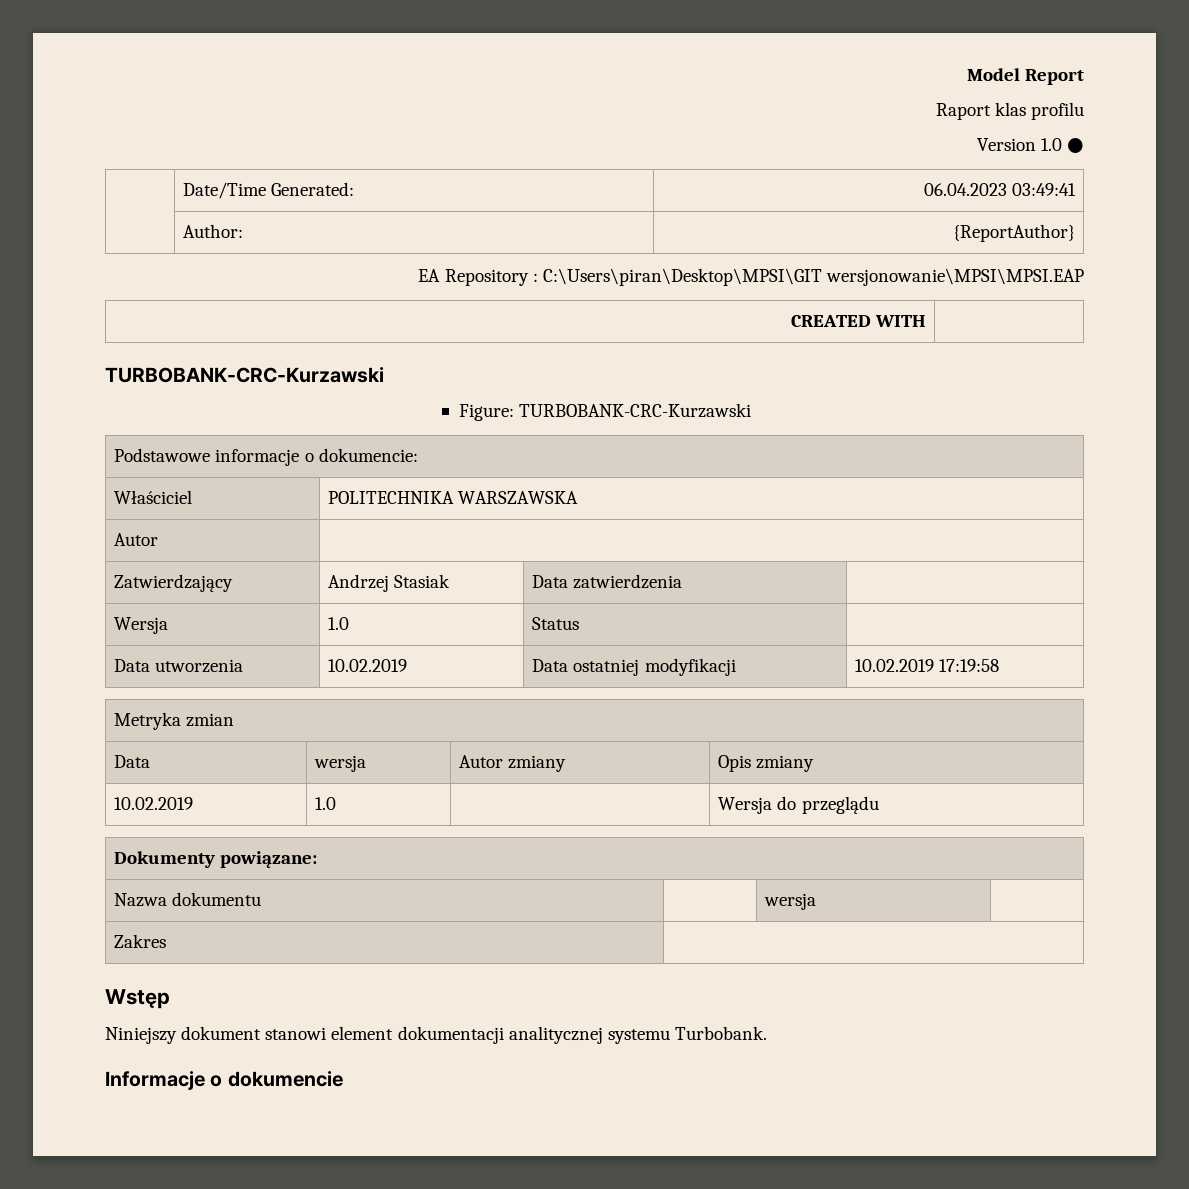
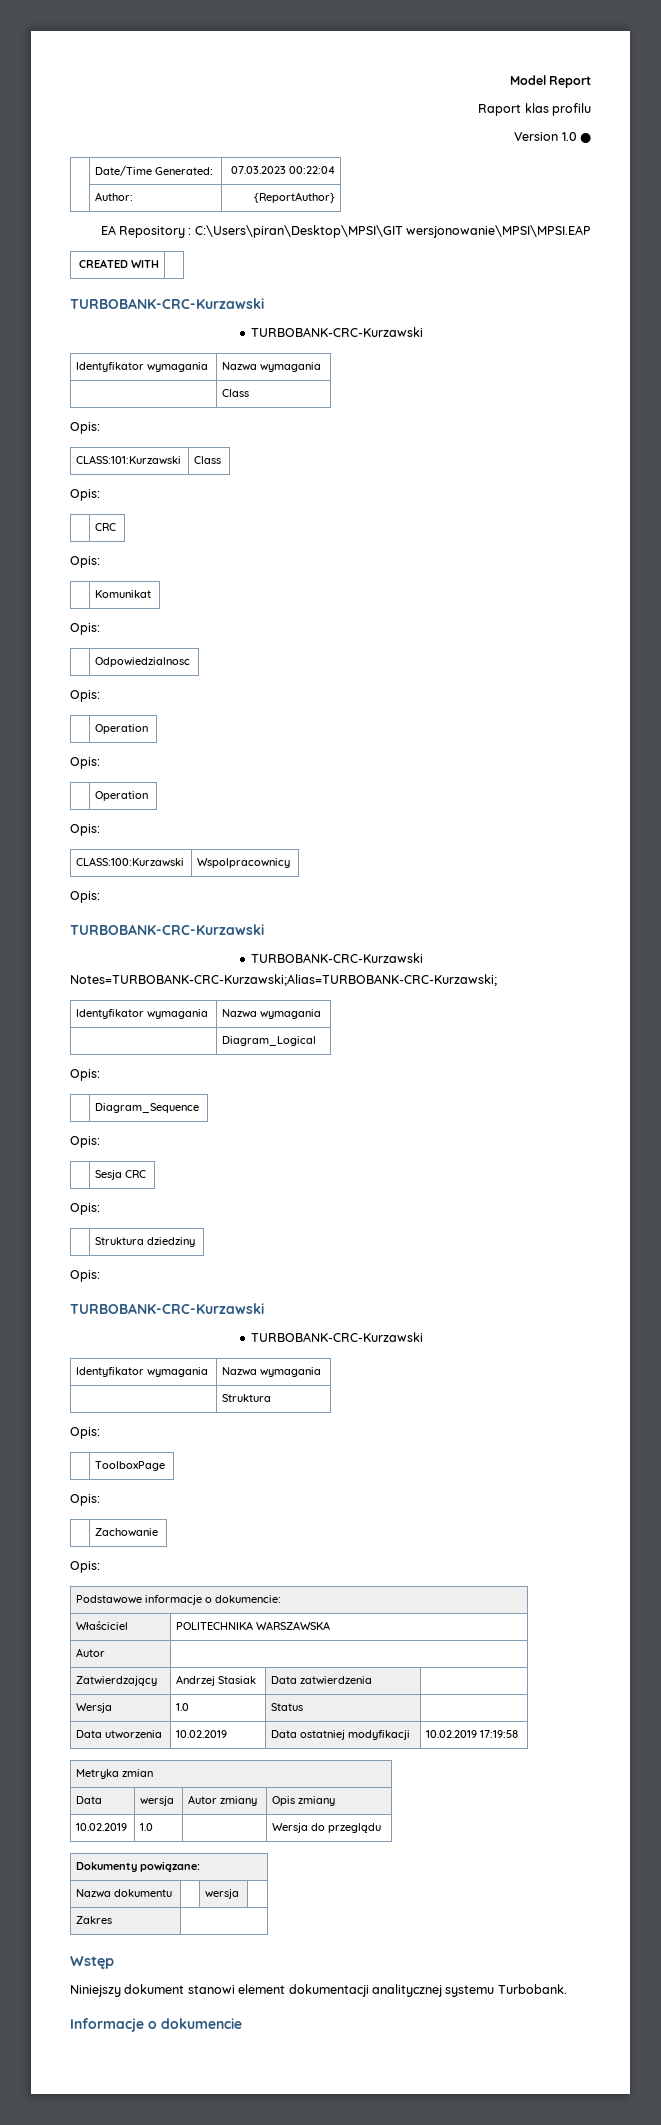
- | Date/Time Generated: | 06.04.2023 03:49:41
+ | Date/Time Generated: | 07.03.2023 00:22:04
  CREATED WITH |
  TURBOBANK-CRC-Kurzawski
- Figure: TURBOBANK-CRC-Kurzawski
+ TURBOBANK-CRC-Kurzawski
+ Identyfikator wymagania | Nazwa wymagania
+ | Class
+ Opis:
+ CLASS:101:Kurzawski | Class
+ Opis:
+ | CRC
+ Opis:
+ | Komunikat
+ Opis:
+ | Odpowiedzialnosc
+ Opis:
+ | Operation
+ Opis:
+ | Operation
+ Opis:
+ CLASS:100:Kurzawski | Wspolpracownicy
+ Opis:
+ TURBOBANK-CRC-Kurzawski
+ TURBOBANK-CRC-Kurzawski
+ Notes=TURBOBANK-CRC-Kurzawski;Alias=TURBOBANK-CRC-Kurzawski;
+ Identyfikator wymagania | Nazwa wymagania
+ | Diagram_Logical
+ Opis:
+ | Diagram_Sequence
+ Opis:
+ | Sesja CRC
+ Opis:
+ | Struktura dziedziny
+ Opis:
+ TURBOBANK-CRC-Kurzawski
+ TURBOBANK-CRC-Kurzawski
+ Identyfikator wymagania | Nazwa wymagania
+ | Struktura
+ Opis:
+ | ToolboxPage
+ Opis:
+ | Zachowanie
+ Opis:

